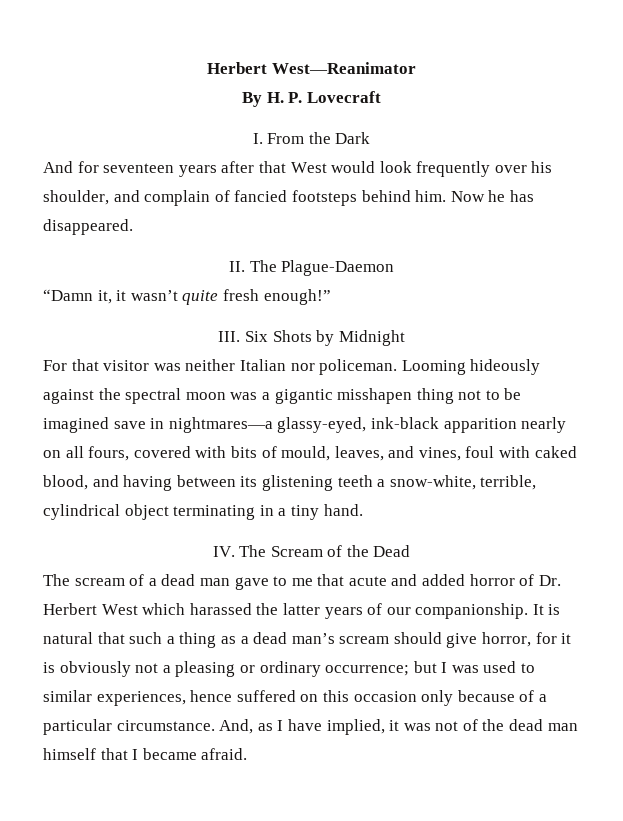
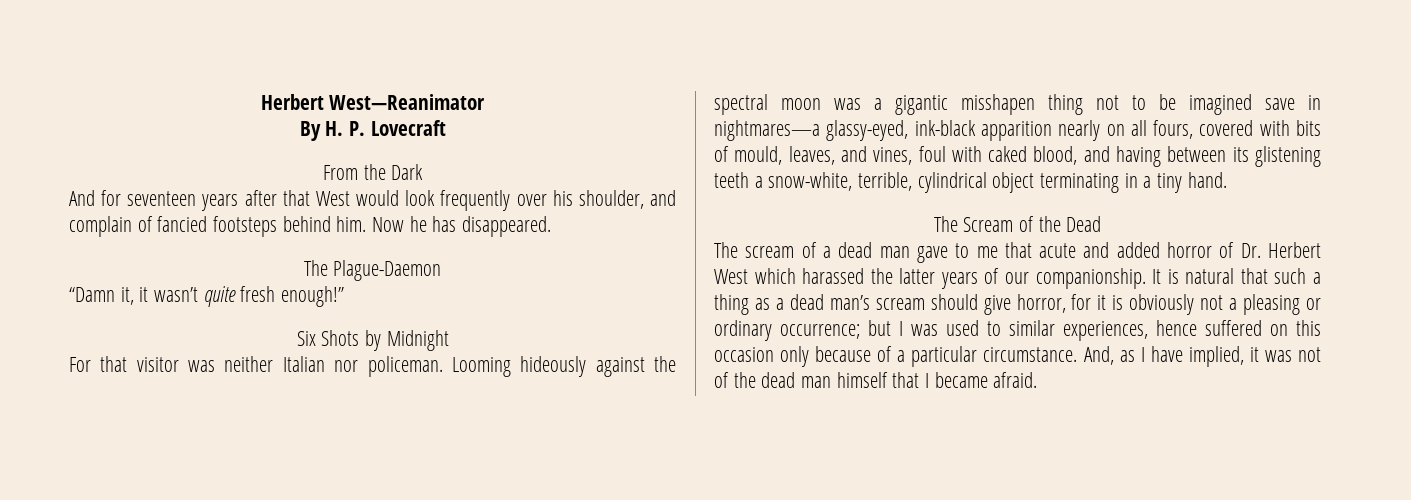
- I. From the Dark
+ From the Dark
- II. The Plague-Daemon
+ The Plague-Daemon
- III. Six Shots by Midnight
+ Six Shots by Midnight
- IV. The Scream of the Dead
+ The Scream of the Dead

